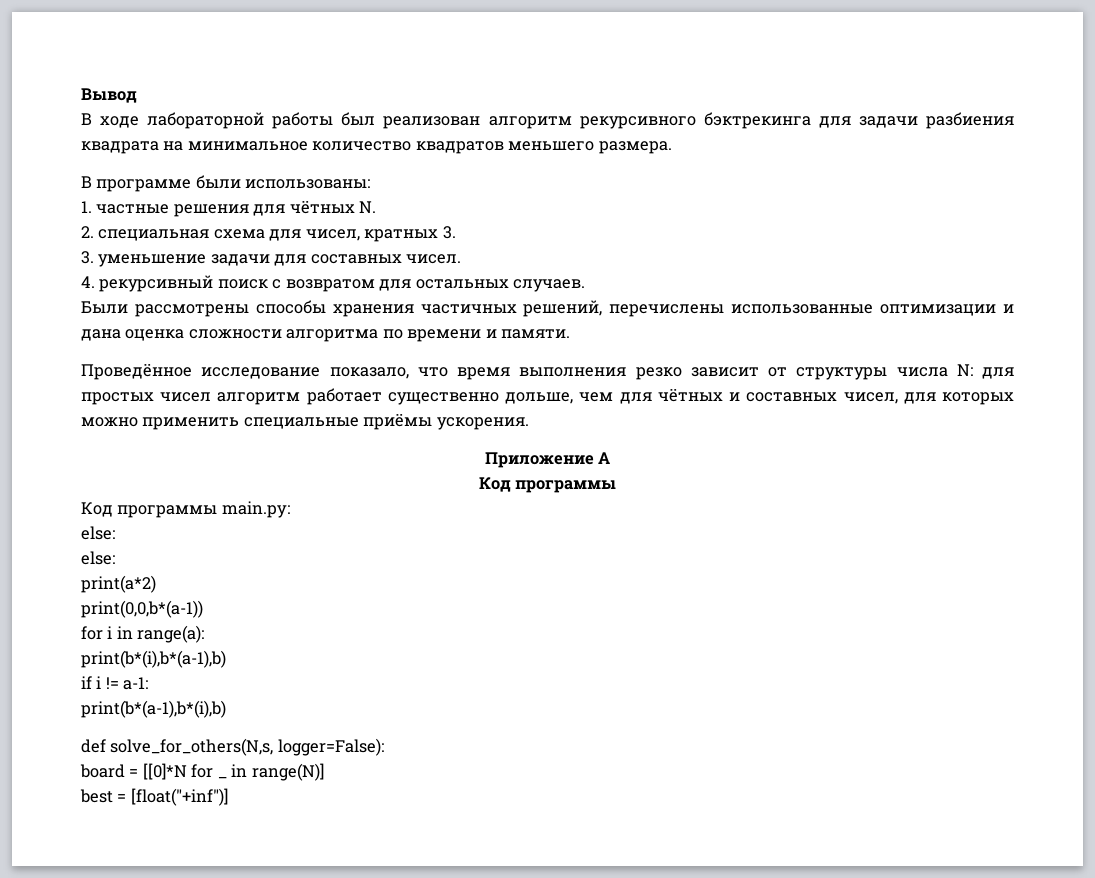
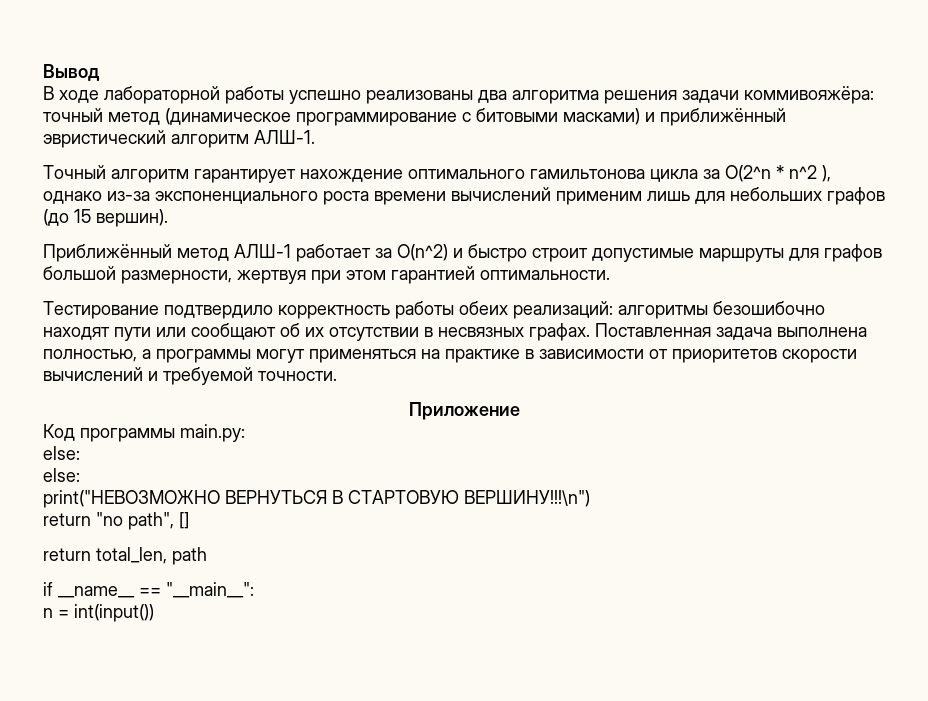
- В ходе лабораторной работы был реализован алгоритм рекурсивного бэктрекинга для задачи разбиения квадрата на минимальное количество квадратов меньшего размера.
- В программе были использованы:
- 1. частные решения для чётных N.
- 2. специальная схема для чисел, кратных 3.
- 3. уменьшение задачи для составных чисел.
- 4. рекурсивный поиск с возвратом для остальных случаев.
- Были рассмотрены способы хранения частичных решений, перечислены использованные оптимизации и дана оценка сложности алгоритма по времени и памяти.
- Проведённое исследование показало, что время выполнения резко зависит от структуры числа N: для простых чисел алгоритм работает существенно дольше, чем для чётных и составных чисел, для которых можно применить специальные приёмы ускорения.
- Приложение А
- Код программы
+ В ходе лабораторной работы успешно реализованы два алгоритма решения задачи коммивояжёра: точный метод (динамическое программирование с битовыми масками) и приближённый эвристический алгоритм АЛШ-1.
+ Точный алгоритм гарантирует нахождение оптимального гамильтонова цикла за O(2^n * n^2 ), однако из-за экспоненциального роста времени вычислений применим лишь для небольших графов (до 15 вершин).
+ Приближённый метод АЛШ-1 работает за O(n^2) и быстро строит допустимые маршруты для графов большой размерности, жертвуя при этом гарантией оптимальности.
+ Тестирование подтвердило корректность работы обеих реализаций: алгоритмы безошибочно находят пути или сообщают об их отсутствии в несвязных графах. Поставленная задача выполнена полностью, а программы могут применяться на практике в зависимости от приоритетов скорости вычислений и требуемой точности.
+ Приложение
- print(a*2)
- print(0,0,b*(a-1))
- for i in range(a):
- print(b*(i),b*(a-1),b)
- if i != a-1:
- print(b*(a-1),b*(i),b)
- def solve_for_others(N,s, logger=False):
- board = [[0]*N for _ in range(N)]
- best = [float("+inf")]
+ print("НЕВОЗМОЖНО ВЕРНУТЬСЯ В СТАРТОВУЮ ВЕРШИНУ!!!\n")
+ return "no path", []
+ return total_len, path
+ if __name__ == "__main__":
+ n = int(input())

